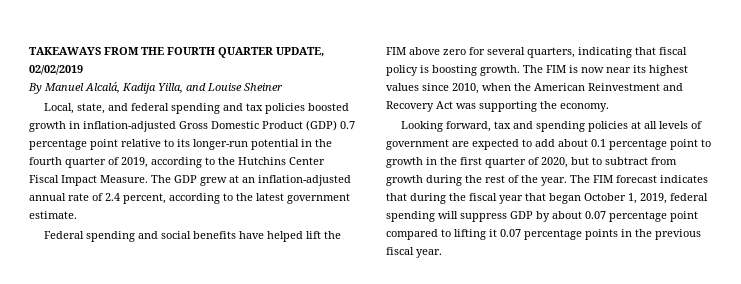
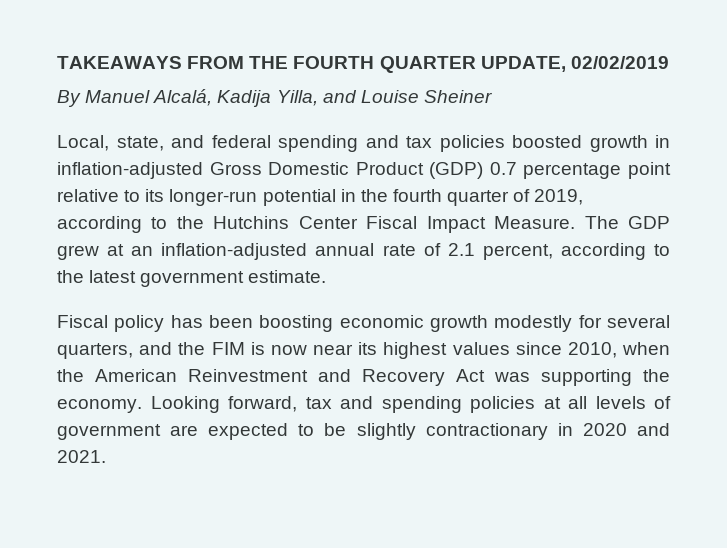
- The GDP grew at an inflation-adjusted annual rate of 2.4 percent, according to the latest government estimate.
+ The GDP grew at an inflation-adjusted annual rate of 2.1 percent, according to the latest government estimate.
- Federal spending and social benefits have helped lift the FIM above zero for several quarters, indicating that fiscal policy is boosting growth. The FIM is now near its highest values since 2010, when the American Reinvestment and Recovery Act was supporting the economy.
- Looking forward, tax and spending policies at all levels of government are expected to add about 0.1 percentage point to growth in the first quarter of 2020, but to subtract from growth during the rest of the year. The FIM forecast indicates that during the fiscal year that began October 1, 2019, federal spending will suppress GDP by about 0.07 percentage point compared to lifting it 0.07 percentage points in the previous fiscal year.
+ Fiscal policy has been boosting economic growth modestly for several quarters, and the FIM is now near its highest values since 2010, when the American Reinvestment and Recovery Act was supporting the economy. Looking forward, tax and spending policies at all levels of government are expected to be slightly contractionary in 2020 and 2021.

